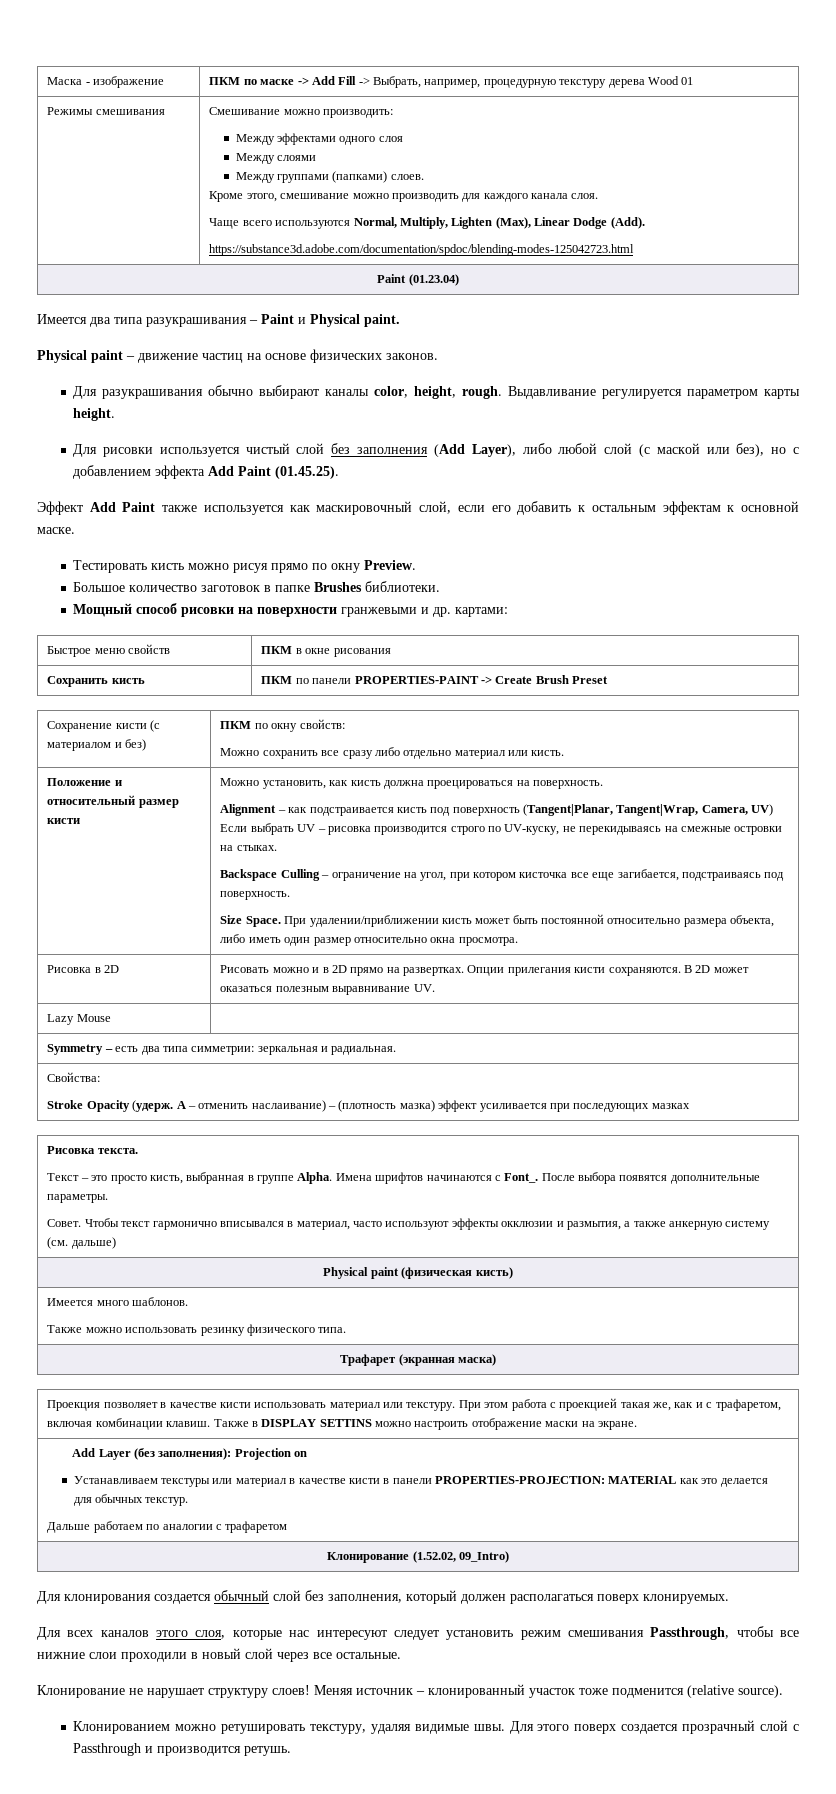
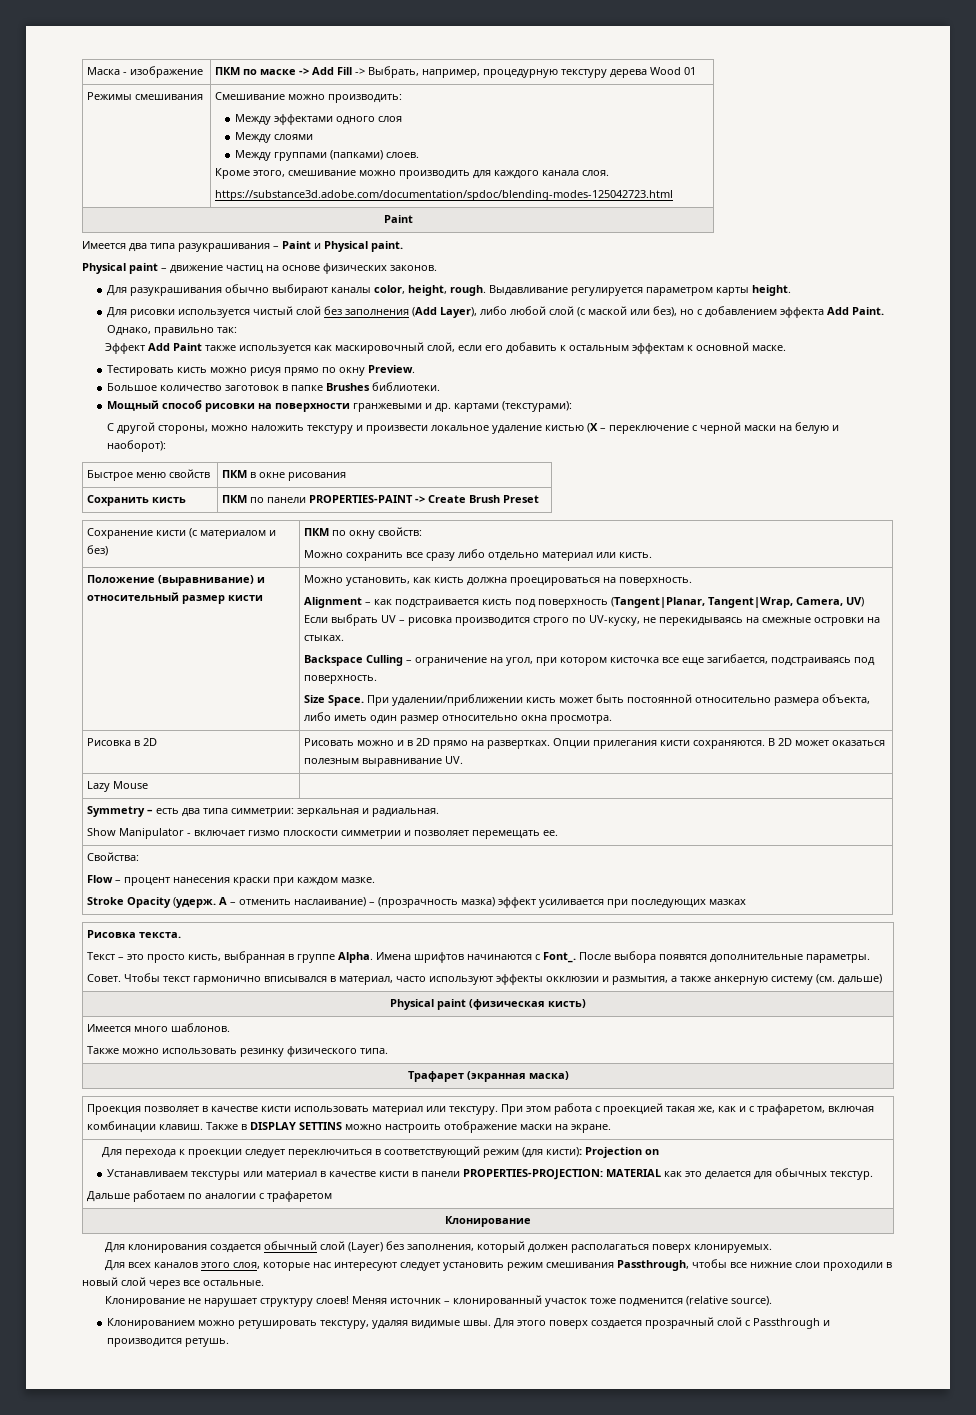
  Режимы смешивания | Смешивание можно производить:
  Между эффектами одного слоя
  Между слоями
  Между группами (папками) слоев.
  Кроме этого, смешивание можно производить для каждого канала слоя.
- Чаще всего используются Normal, Multiply, Lighten (Max), Linear Dodge (Add).
  https://substance3d.adobe.com/documentation/spdoc/blending-modes-125042723.html
- Paint (01.23.04)
+ Paint
- Для рисовки используется чистый слой без заполнения (Add Layer), либо любой слой (с маской или без), но с добавлением эффекта Add Paint (01.45.25).
+ Для рисовки используется чистый слой без заполнения (Add Layer), либо любой слой (с маской или без), но с добавлением эффекта Add Paint. Однако, правильно так:
- Мощный способ рисовки на поверхности гранжевыми и др. картами:
+ Мощный способ рисовки на поверхности гранжевыми и др. картами (текстурами):
+ C другой стороны, можно наложить текстуру и произвести локальное удаление кистью (X – переключение с черной маски на белую и наоборот):
- Положение и относительный размер кисти
+ Положение (выравнивание) и относительный размер кисти
  Symmetry – есть два типа симметрии: зеркальная и радиальная.
+ Show Manipulator - включает гизмо плоскости симметрии и позволяет перемещать ее.
  Свойства:
- Stroke Opacity (удерж. A – отменить наслаивание) – (плотность мазка) эффект усиливается при последующих мазках
+ Flow – процент нанесения краски при каждом мазке.
+ Stroke Opacity (удерж. A – отменить наслаивание) – (прозрачность мазка) эффект усиливается при последующих мазках
- Add Layer (без заполнения): Projection on
+ Для перехода к проекции следует переключиться в соответствующий режим (для кисти): Projection on
  Устанавливаем текстуры или материал в качестве кисти в панели PROPERTIES-PROJECTION: MATERIAL как это делается для обычных текстур.
  Дальше работаем по аналогии с трафаретом
- Клонирование (1.52.02, 09_Intro)
+ Клонирование
- Для клонирования создается обычный слой без заполнения, который должен располагаться поверх клонируемых.
+ Для клонирования создается обычный слой (Layer) без заполнения, который должен располагаться поверх клонируемых.

